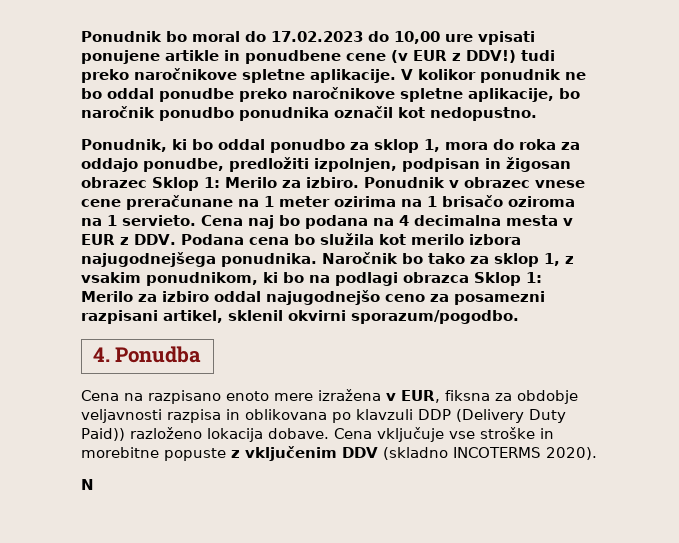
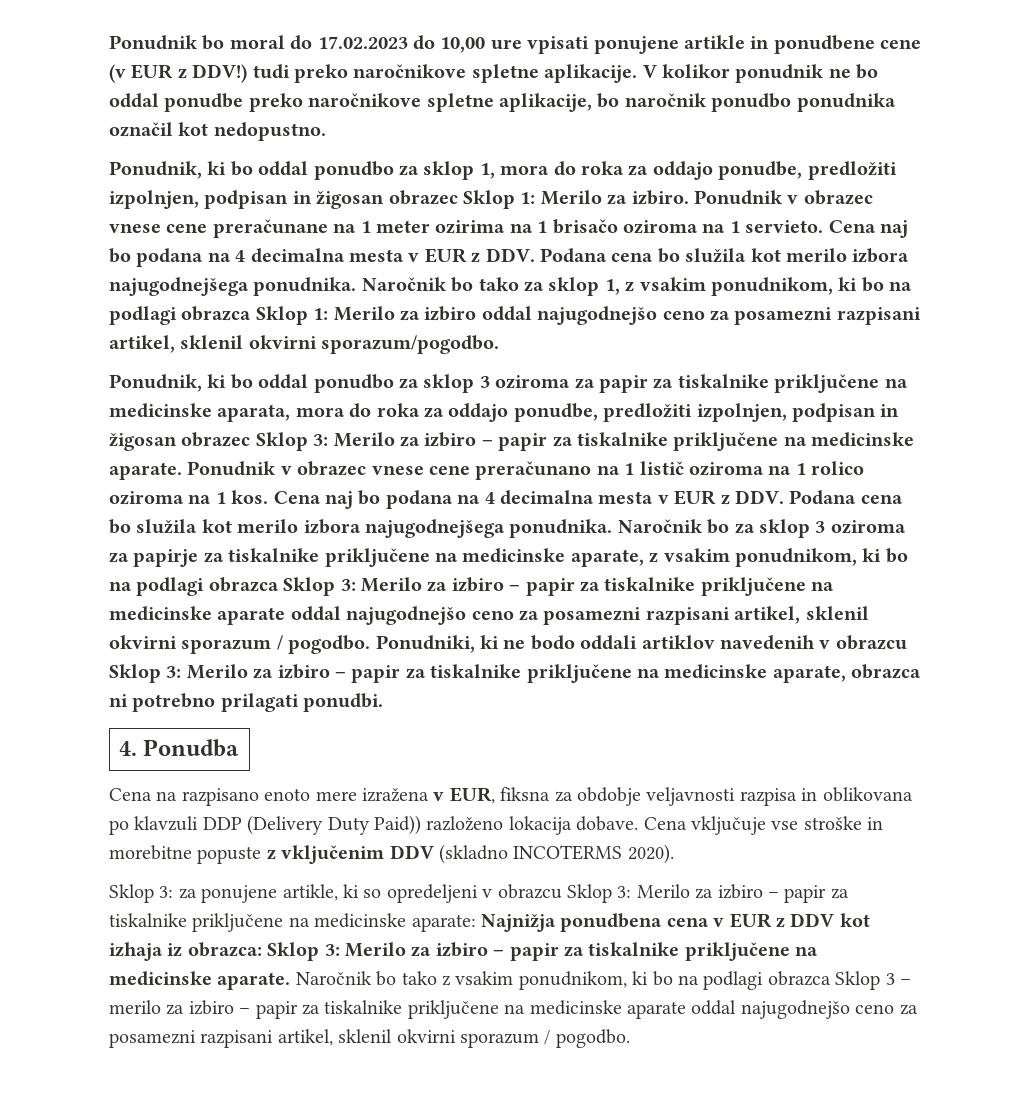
+ Ponudnik, ki bo oddal ponudbo za sklop 3 oziroma za papir za tiskalnike priključene na medicinske aparata, mora do roka za oddajo ponudbe, predložiti izpolnjen, podpisan in žigosan obrazec Sklop 3: Merilo za izbiro – papir za tiskalnike priključene na medicinske aparate. Ponudnik v obrazec vnese cene preračunano na 1 listič oziroma na 1 rolico oziroma na 1 kos. Cena naj bo podana na 4 decimalna mesta v EUR z DDV. Podana cena bo služila kot merilo izbora najugodnejšega ponudnika. Naročnik bo za sklop 3 oziroma za papirje za tiskalnike priključene na medicinske aparate, z vsakim ponudnikom, ki bo na podlagi obrazca Sklop 3: Merilo za izbiro – papir za tiskalnike priključene na medicinske aparate oddal najugodnejšo ceno za posamezni razpisani artikel, sklenil okvirni sporazum / pogodbo. Ponudniki, ki ne bodo oddali artiklov navedenih v obrazcu Sklop 3: Merilo za izbiro – papir za tiskalnike priključene na medicinske aparate, obrazca ni potrebno prilagati ponudbi.
- N
+ Sklop 3: za ponujene artikle, ki so opredeljeni v obrazcu Sklop 3: Merilo za izbiro – papir za tiskalnike priključene na medicinske aparate: Najnižja ponudbena cena v EUR z DDV kot izhaja iz obrazca: Sklop 3: Merilo za izbiro – papir za tiskalnike priključene na medicinske aparate. Naročnik bo tako z vsakim ponudnikom, ki bo na podlagi obrazca Sklop 3 – merilo za izbiro – papir za tiskalnike priključene na medicinske aparate oddal najugodnejšo ceno za posamezni razpisani artikel, sklenil okvirni sporazum / pogodbo.

